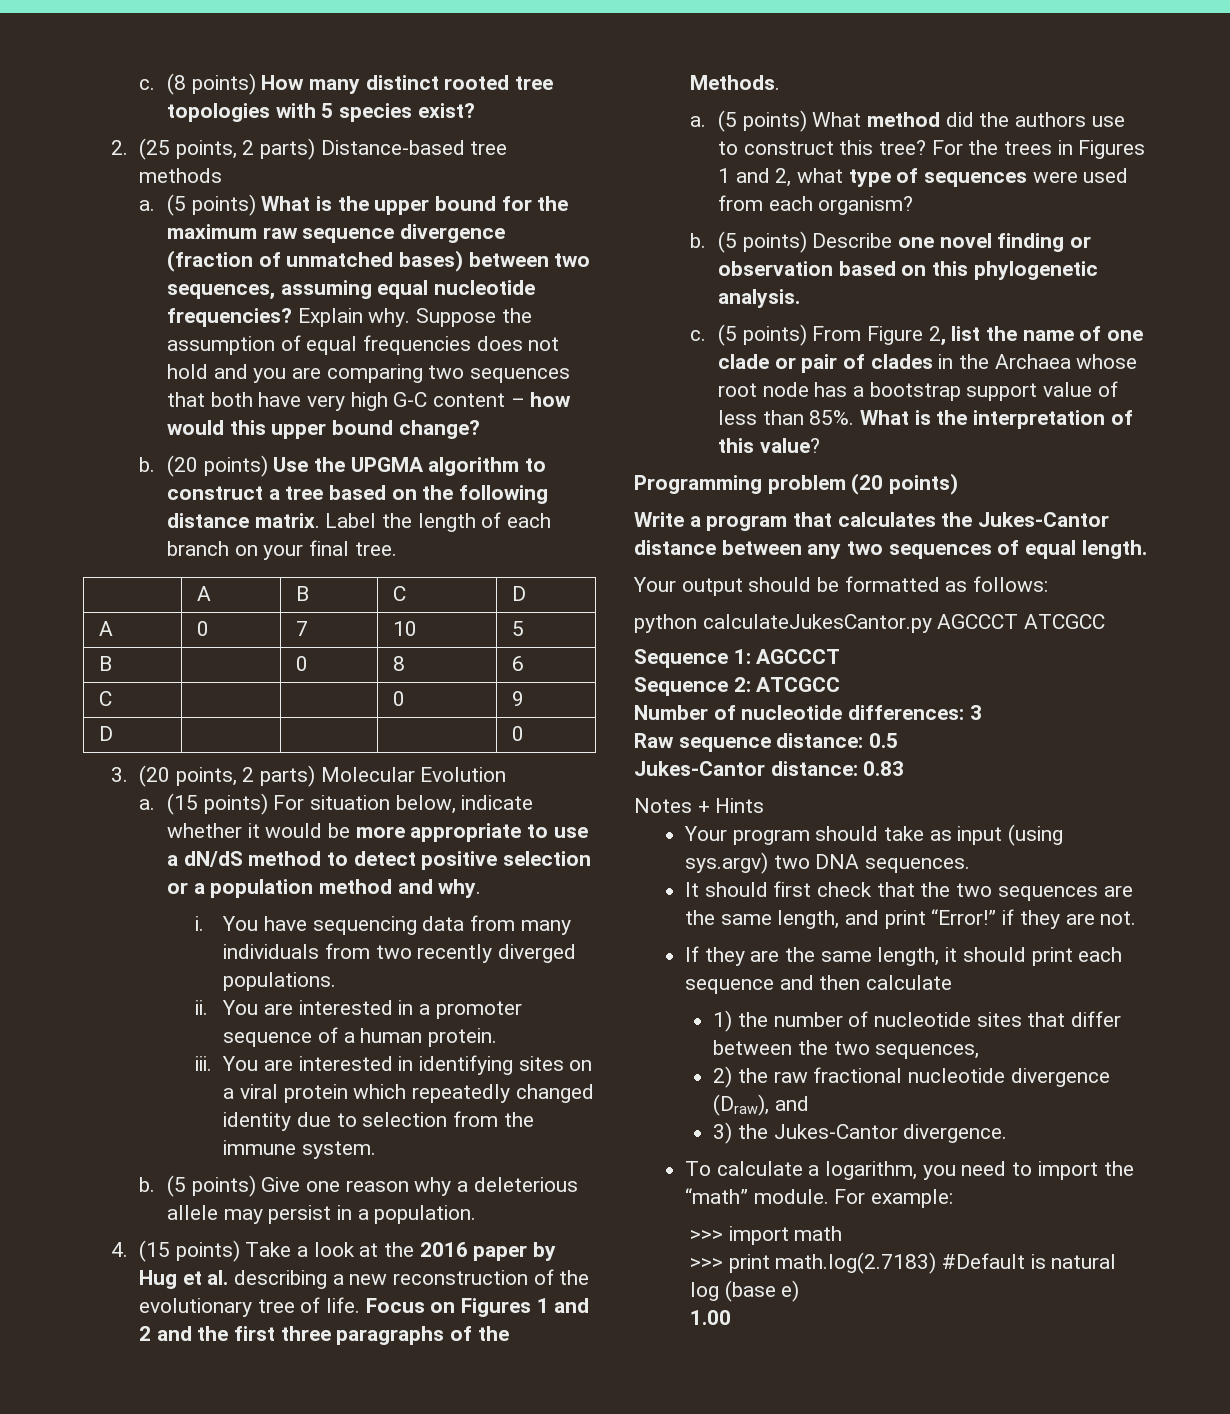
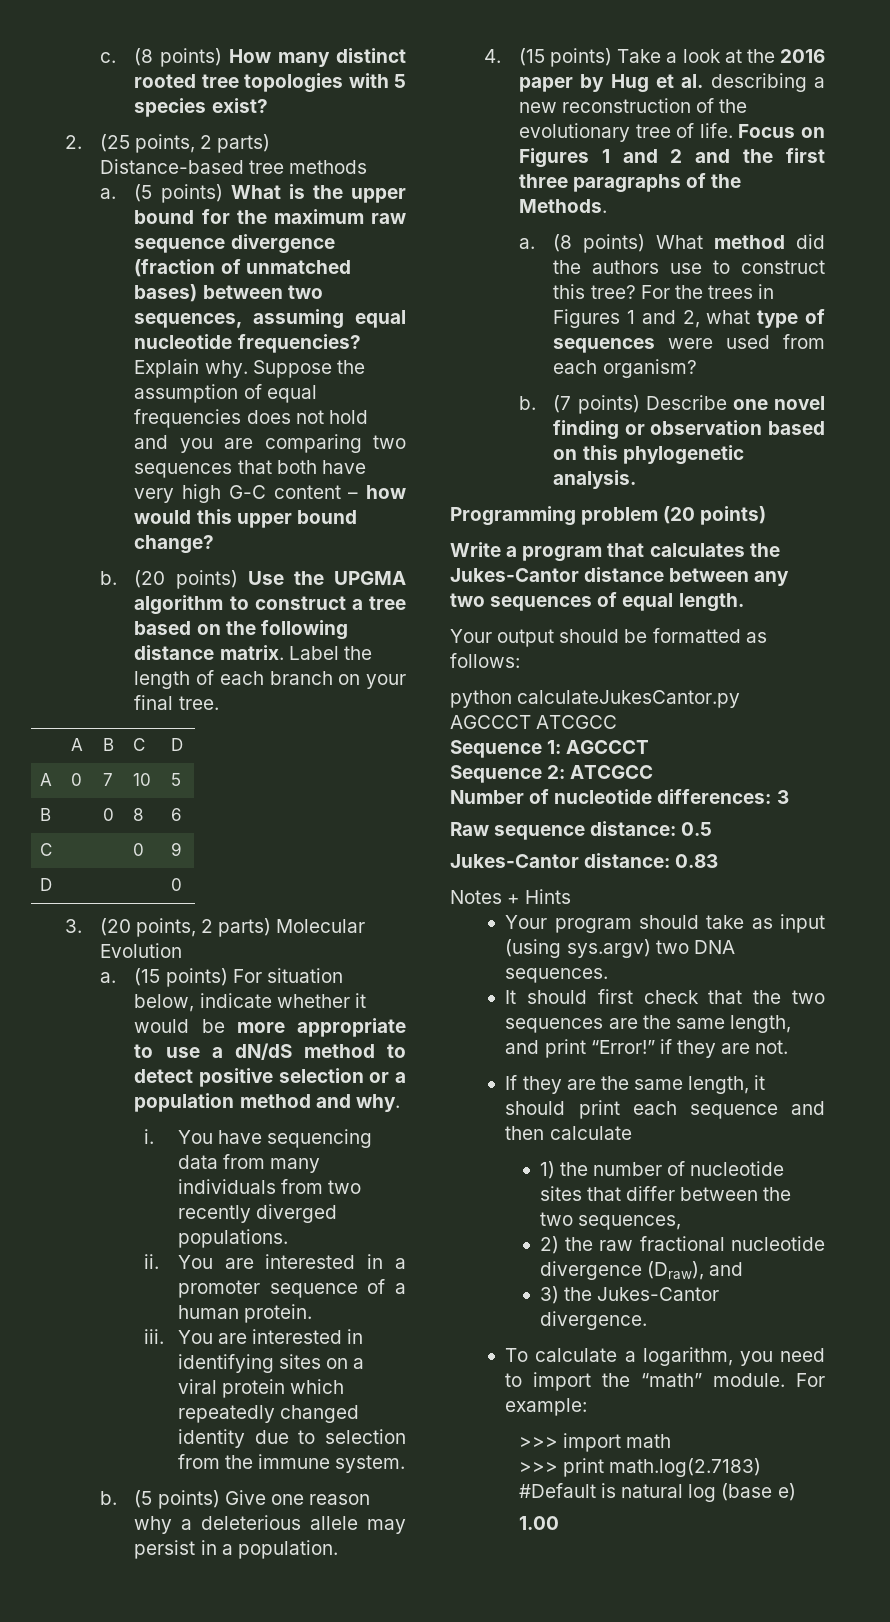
- (5 points) What method did the authors use to construct this tree?
+ (8 points) What method did the authors use to construct this tree?
- (5 points) Describe one novel finding or observation based on this phylogenetic analysis.
+ (7 points) Describe one novel finding or observation based on this phylogenetic analysis.
- c. (5 points) From Figure 2, list the name of one clade or pair of clades in the Archaea whose root node has a bootstrap support value of less than 85%. What is the interpretation of this value?

